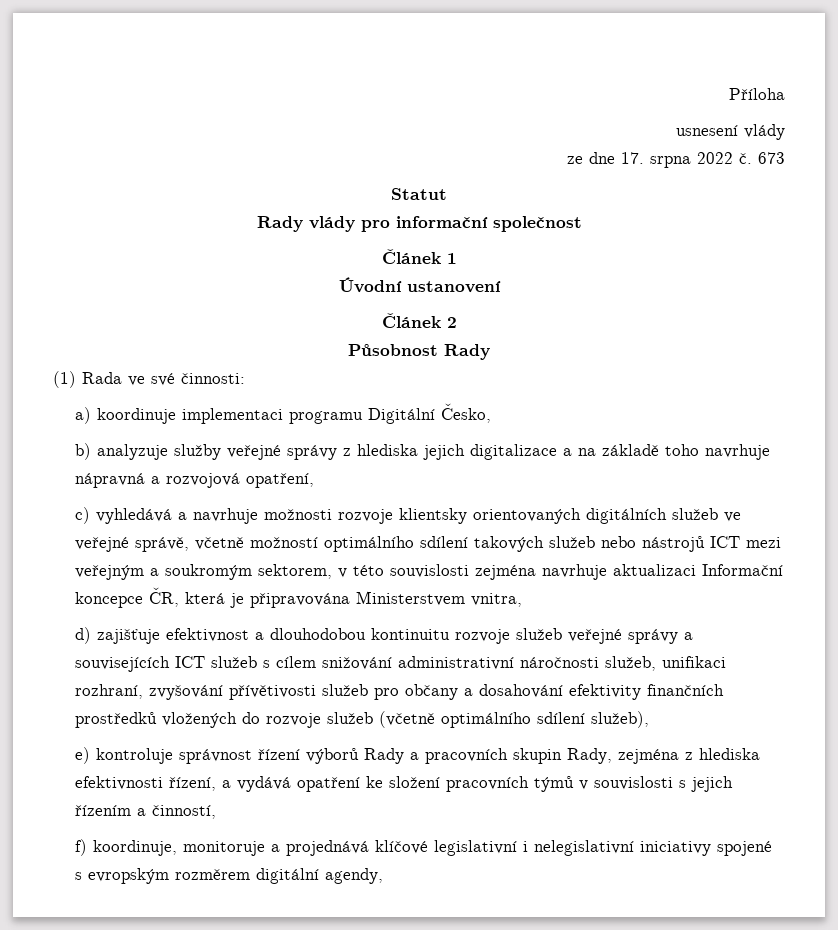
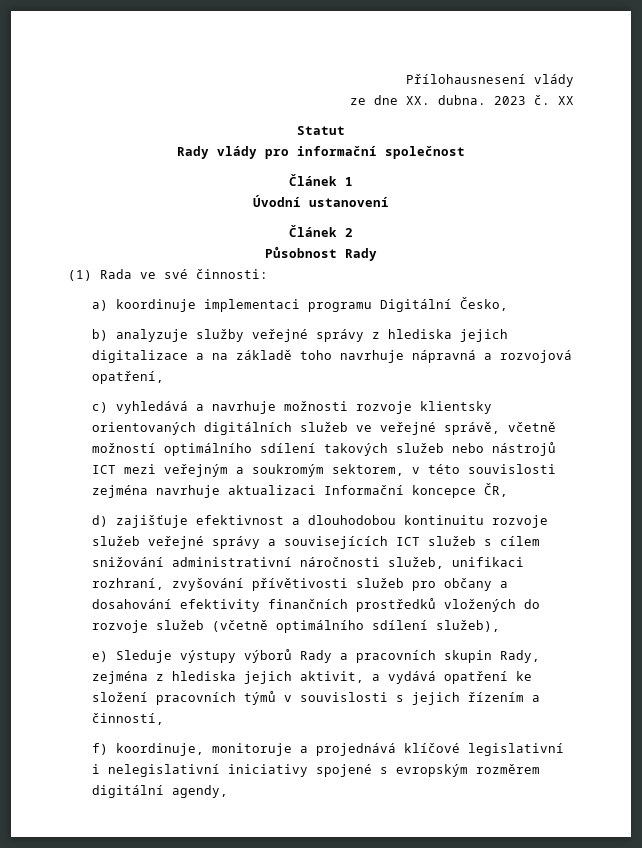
- Příloha
- usnesení vlády
+ Přílohausnesení vlády
- ze dne 17. srpna 2022 č. 673
+ ze dne XX. dubna. 2023 č. XX
- c) vyhledává a navrhuje možnosti rozvoje klientsky orientovaných digitálních služeb ve veřejné správě, včetně možností optimálního sdílení takových služeb nebo nástrojů ICT mezi veřejným a soukromým sektorem, v této souvislosti zejména navrhuje aktualizaci Informační koncepce ČR, která je připravována Ministerstvem vnitra,
+ c) vyhledává a navrhuje možnosti rozvoje klientsky orientovaných digitálních služeb ve veřejné správě, včetně možností optimálního sdílení takových služeb nebo nástrojů ICT mezi veřejným a soukromým sektorem, v této souvislosti zejména navrhuje aktualizaci Informační koncepce ČR,
- e) kontroluje správnost řízení výborů Rady a pracovních skupin Rady, zejména z hlediska efektivnosti řízení, a vydává opatření ke složení pracovních týmů v souvislosti s jejich řízením a činností,
+ e) Sleduje výstupy výborů Rady a pracovních skupin Rady, zejména z hlediska jejich aktivit, a vydává opatření ke složení pracovních týmů v souvislosti s jejich řízením a činností,

